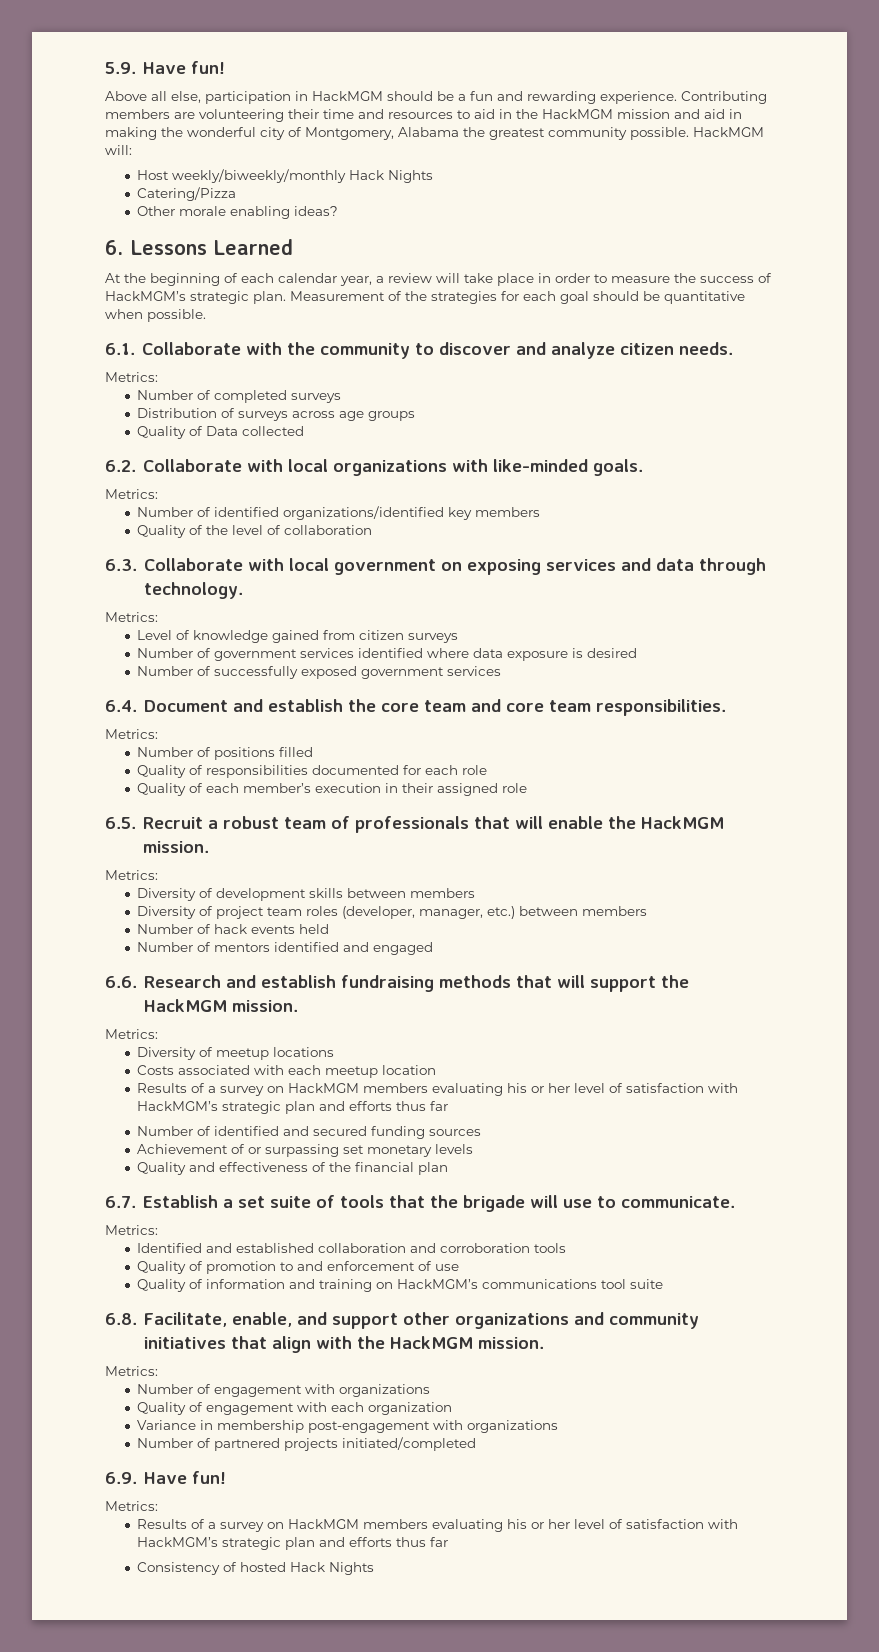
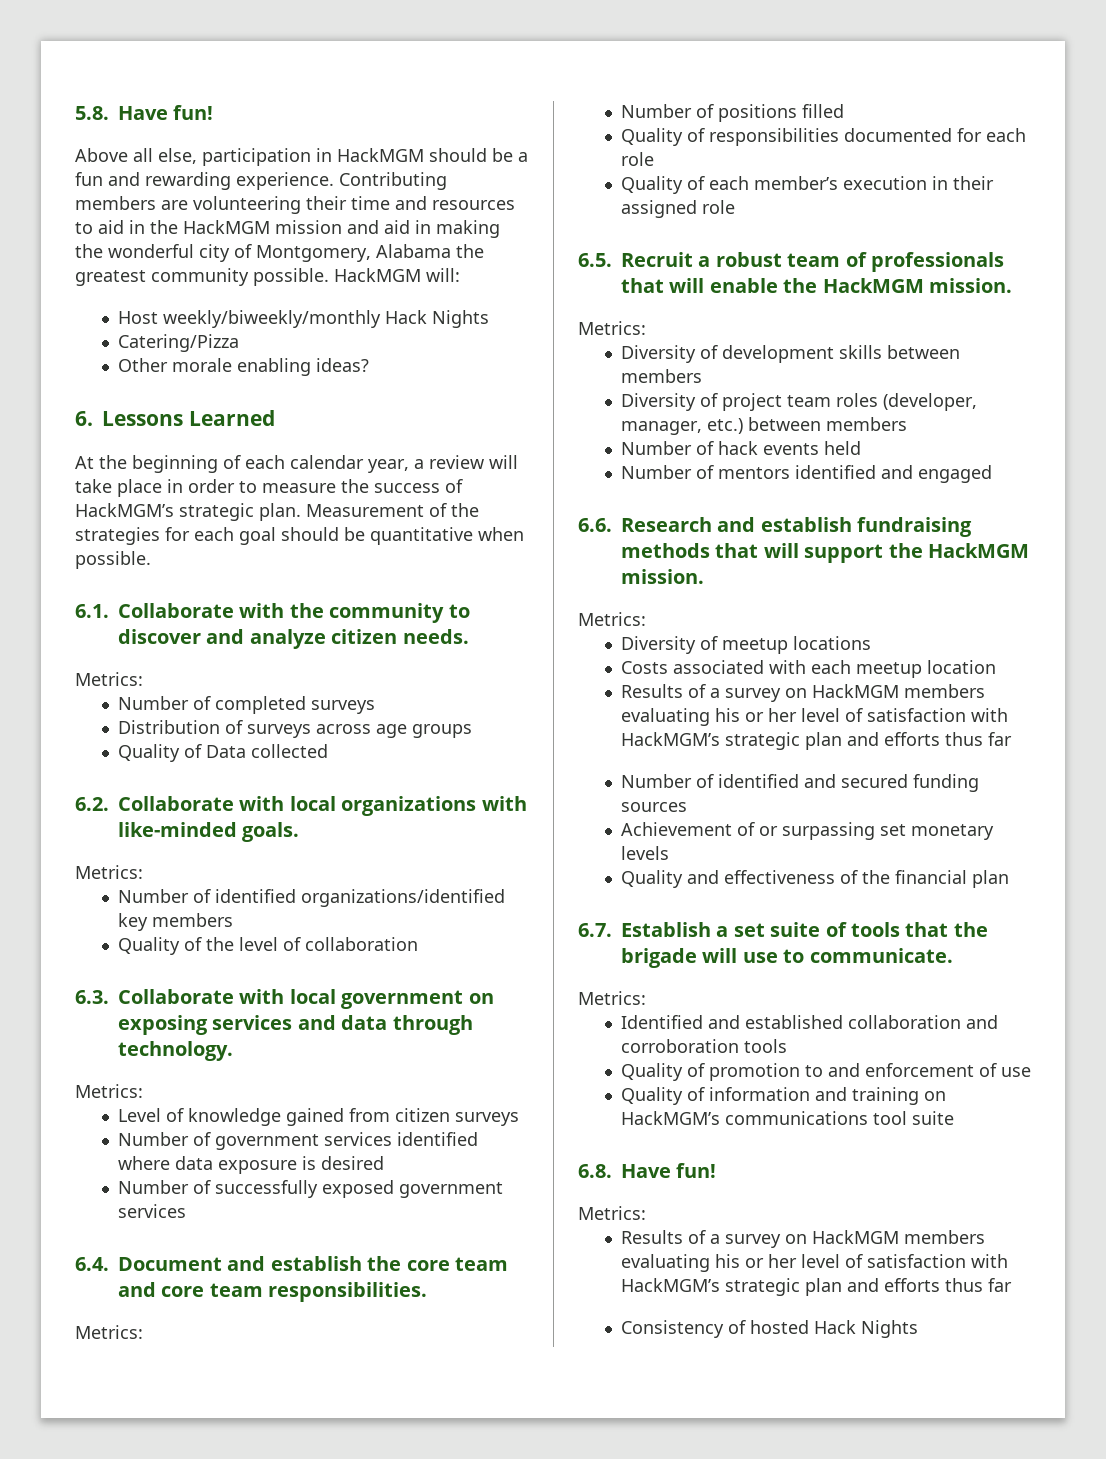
- 5.9. Have fun!
+ 5.8. Have fun!
- 6.8. Facilitate, enable, and support other organizations and community initiatives that align with the HackMGM mission.
- Metrics:
- Number of engagement with organizations
- Quality of engagement with each organization
- Variance in membership post-engagement with organizations
- Number of partnered projects initiated/completed
- 6.9. Have fun!
+ 6.8. Have fun!

